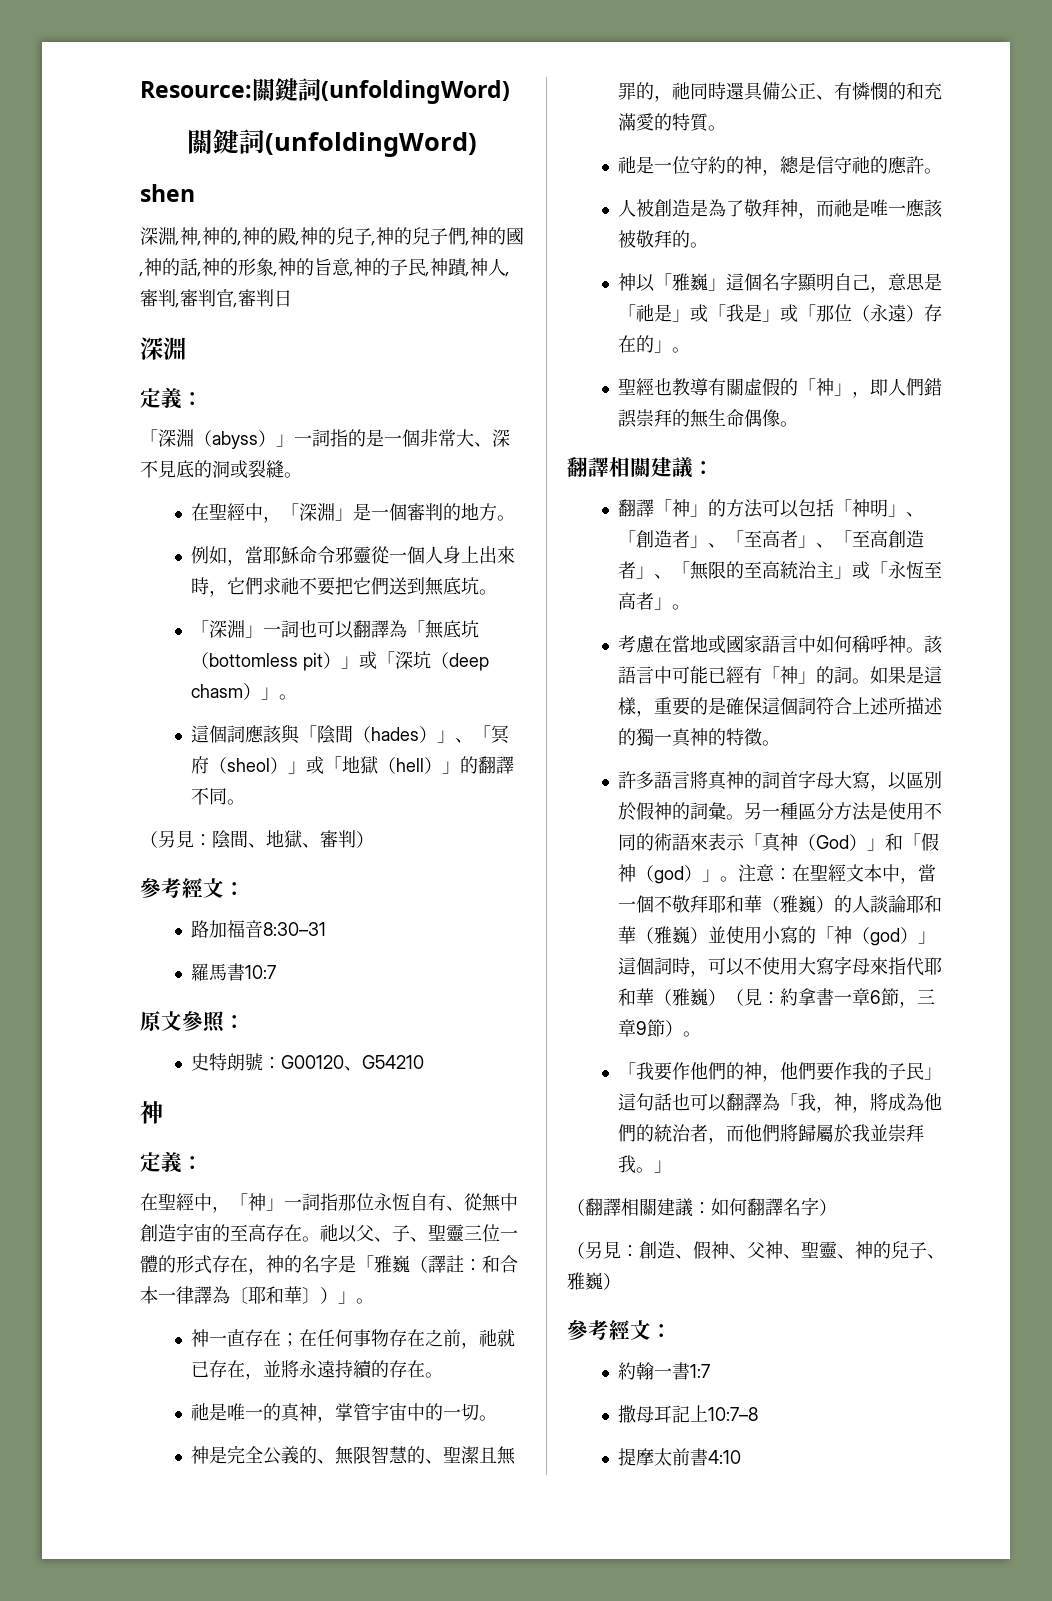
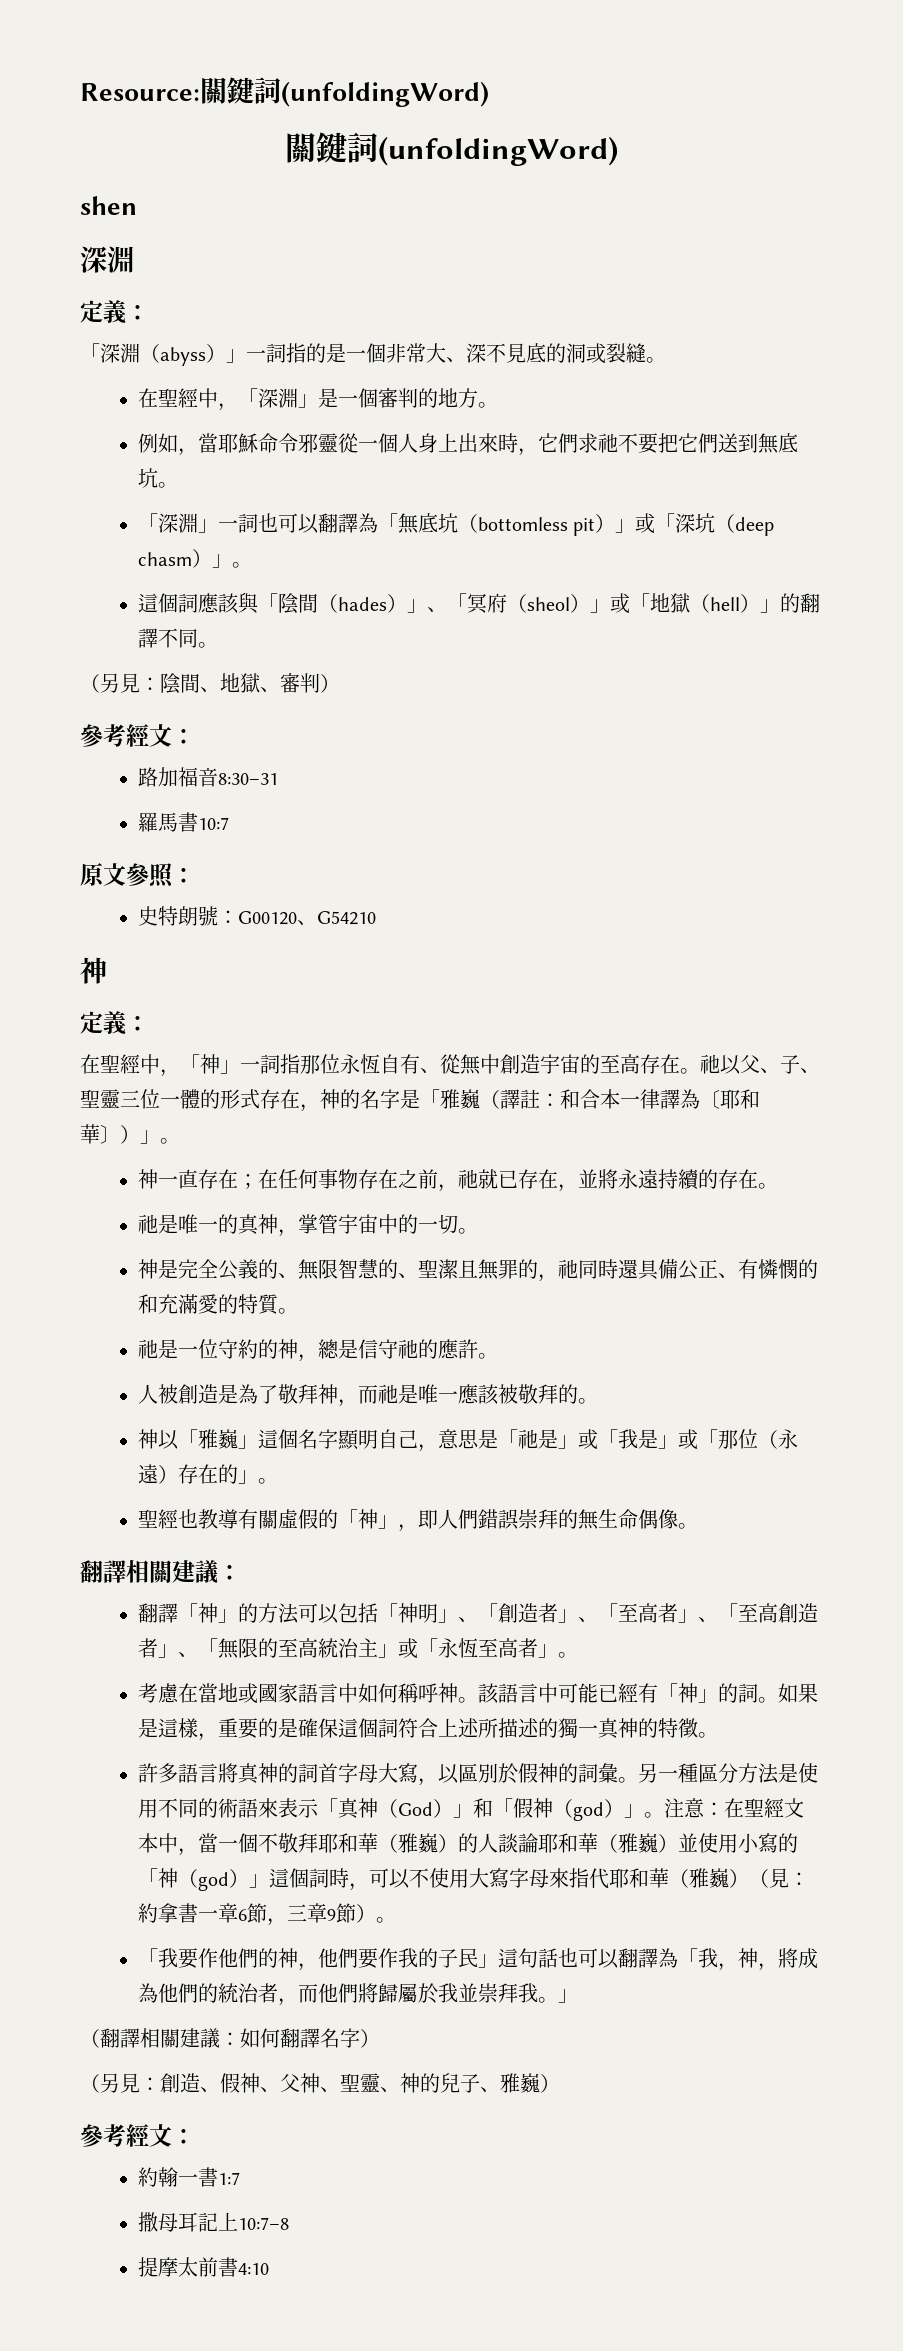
- 深淵,神,神的,神的殿,神的兒子,神的兒子們,神的國,神的話,神的形象,神的旨意,神的子民,神蹟,神人,審判,審判官,審判日

